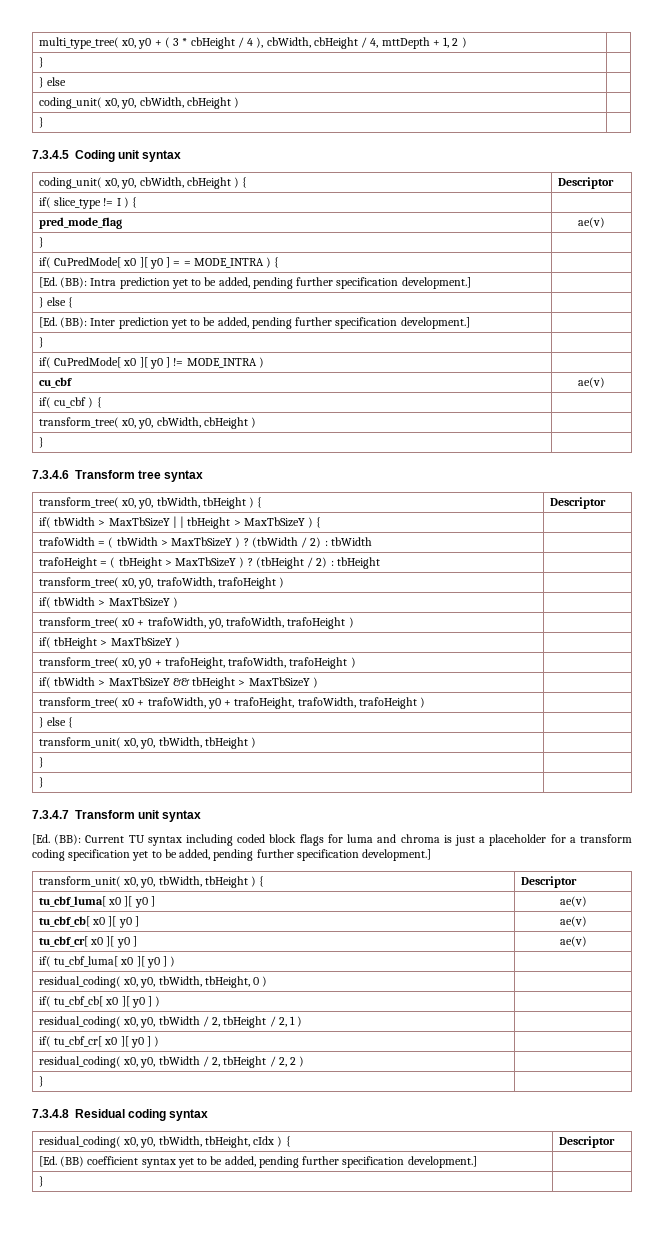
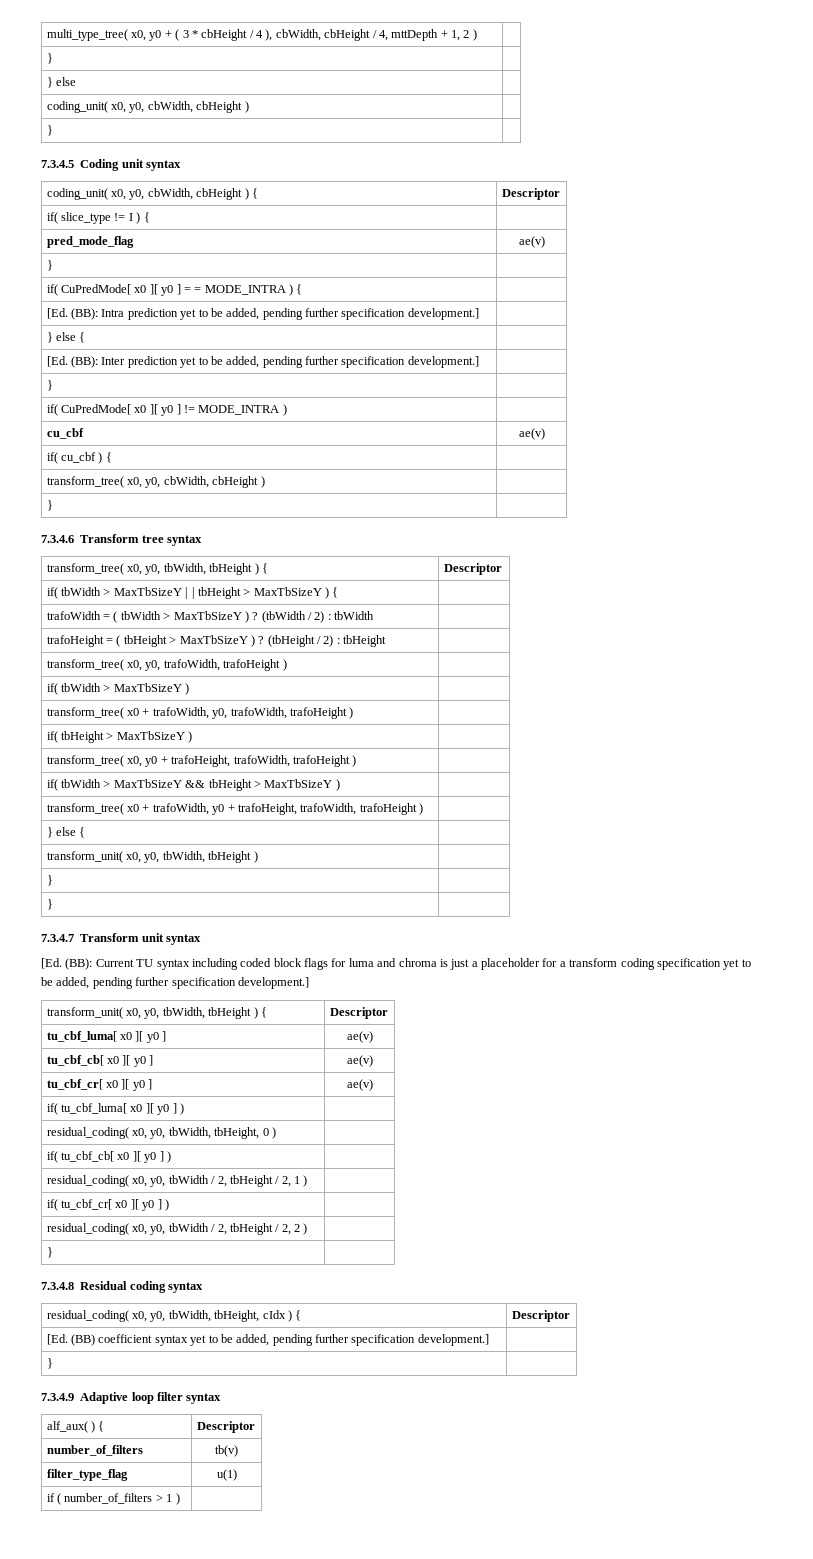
+ 7.3.4.9 Adaptive loop filter syntax
+ alf_aux( ) { | Descriptor
+ number_of_filters | tb(v)
+ filter_type_flag | u(1)
+ if ( number_of_filters > 1 ) |

